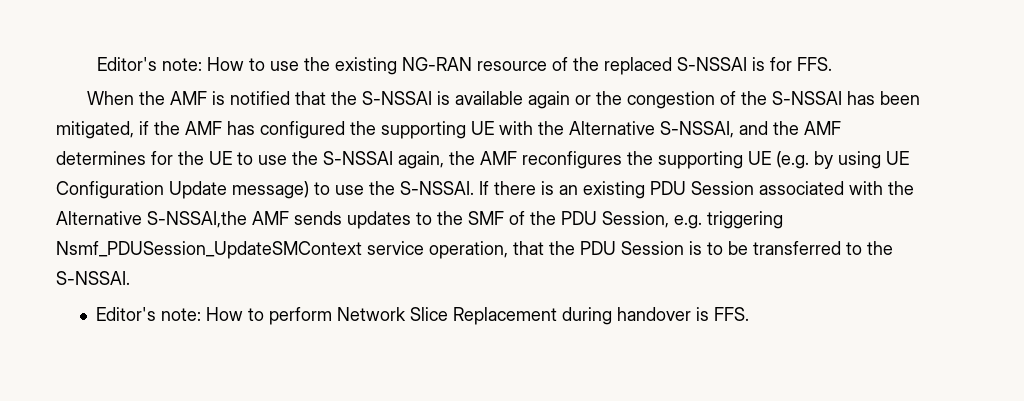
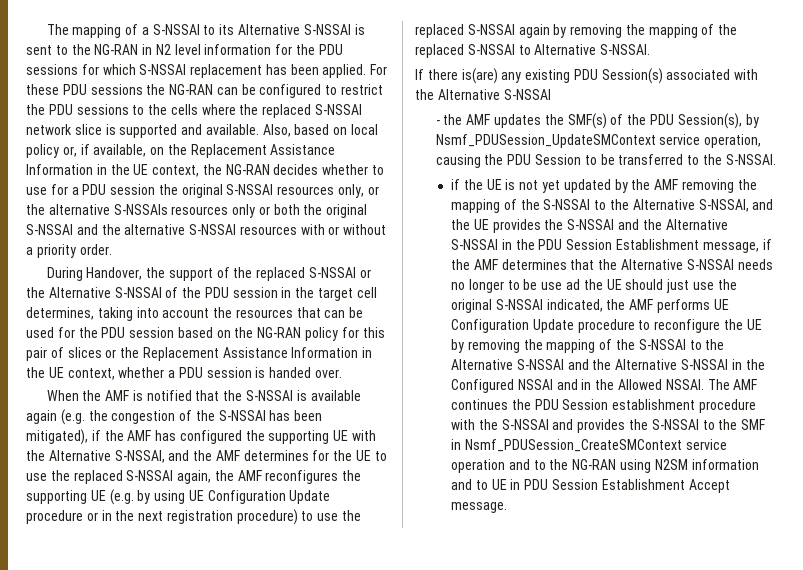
- Editor's note: How to use the existing NG-RAN resource of the replaced S-NSSAI is for FFS.
+ The mapping of a S-NSSAI to its Alternative S-NSSAI is sent to the NG-RAN in N2 level information for the PDU sessions for which S-NSSAI replacement has been applied. For these PDU sessions the NG-RAN can be configured to restrict the PDU sessions to the cells where the replaced S-NSSAI network slice is supported and available. Also, based on local policy or, if available, on the Replacement Assistance Information in the UE context, the NG-RAN decides whether to use for a PDU session the original S-NSSAI resources only, or the alternative S-NSSAIs resources only or both the original S-NSSAI and the alternative S-NSSAI resources with or without a priority order.
+ During Handover, the support of the replaced S-NSSAI or the Alternative S-NSSAI of the PDU session in the target cell determines, taking into account the resources that can be used for the PDU session based on the NG-RAN policy for this pair of slices or the Replacement Assistance Information in the UE context, whether a PDU session is handed over.
- When the AMF is notified that the S-NSSAI is available again or the congestion of the S-NSSAI has been mitigated, if the AMF has configured the supporting UE with the Alternative S-NSSAI, and the AMF determines for the UE to use the S-NSSAI again, the AMF reconfigures the supporting UE (e.g. by using UE Configuration Update message) to use the S-NSSAI. If there is an existing PDU Session associated with the Alternative S-NSSAI,the AMF sends updates to the SMF of the PDU Session, e.g. triggering Nsmf_PDUSession_UpdateSMContext service operation, that the PDU Session is to be transferred to the S-NSSAI.
+ When the AMF is notified that the S-NSSAI is available again (e.g. the congestion of the S-NSSAI has been mitigated), if the AMF has configured the supporting UE with the Alternative S-NSSAI, and the AMF determines for the UE to use the replaced S-NSSAI again, the AMF reconfigures the supporting UE (e.g. by using UE Configuration Update procedure or in the next registration procedure) to use the replaced S-NSSAI again by removing the mapping of the replaced S-NSSAI to Alternative S-NSSAI.
+ If there is(are) any existing PDU Session(s) associated with the Alternative S-NSSAI
+ - the AMF updates the SMF(s) of the PDU Session(s), by Nsmf_PDUSession_UpdateSMContext service operation, causing the PDU Session to be transferred to the S-NSSAI.
- Editor's note: How to perform Network Slice Replacement during handover is FFS.
+ if the UE is not yet updated by the AMF removing the mapping of the S-NSSAI to the Alternative S-NSSAI, and the UE provides the S-NSSAI and the Alternative S-NSSAI in the PDU Session Establishment message, if the AMF determines that the Alternative S-NSSAI needs no longer to be use ad the UE should just use the original S-NSSAI indicated, the AMF performs UE Configuration Update procedure to reconfigure the UE by removing the mapping of the S-NSSAI to the Alternative S-NSSAI and the Alternative S-NSSAI in the Configured NSSAI and in the Allowed NSSAI. The AMF continues the PDU Session establishment procedure with the S-NSSAI and provides the S-NSSAI to the SMF in Nsmf_PDUSession_CreateSMContext service operation and to the NG-RAN using N2SM information and to UE in PDU Session Establishment Accept message.

